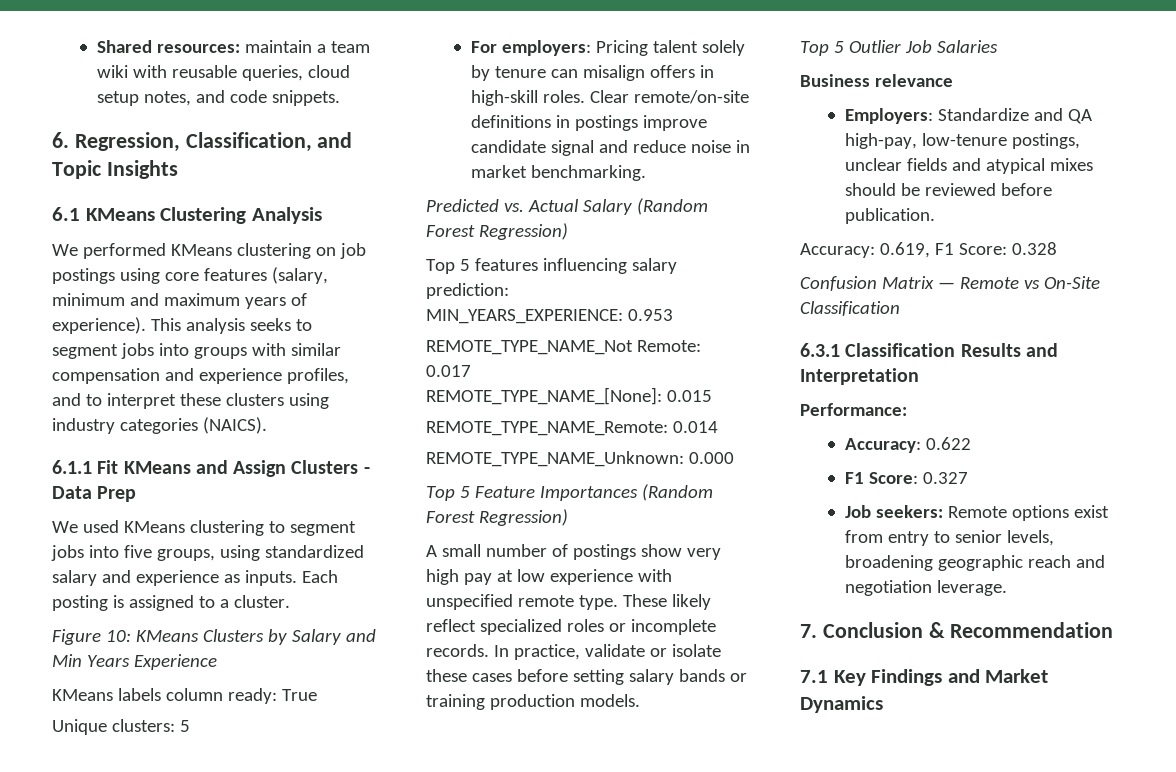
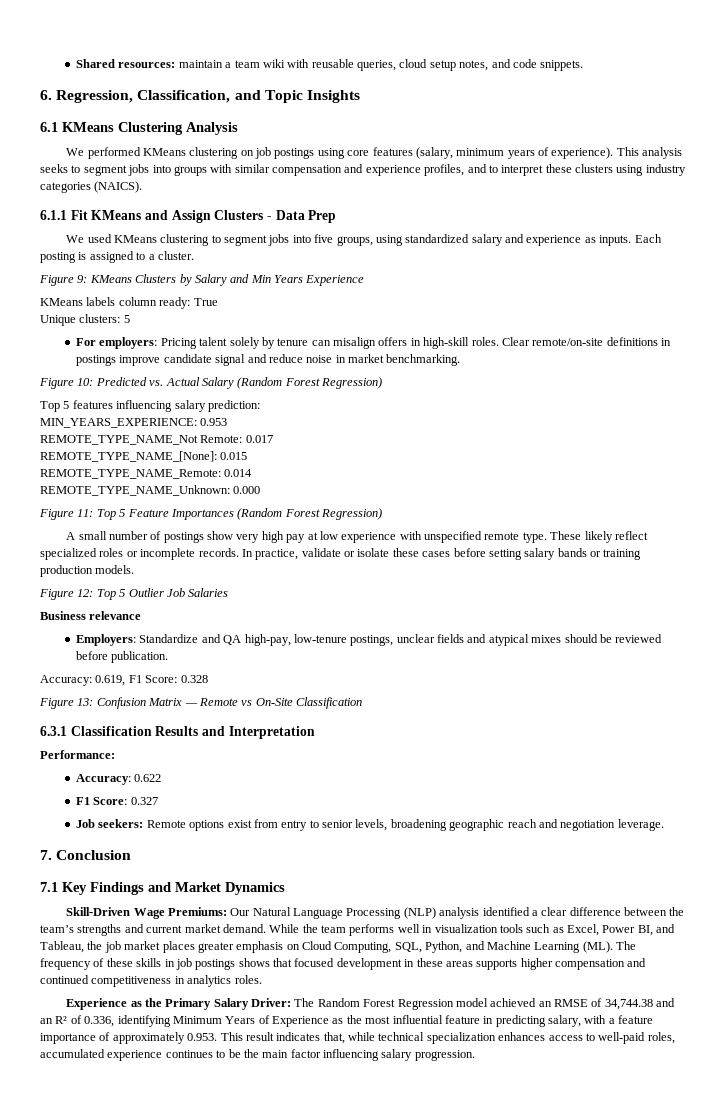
- We performed KMeans clustering on job postings using core features (salary, minimum and maximum years of experience).
+ We performed KMeans clustering on job postings using core features (salary, minimum years of experience).
- Figure 10: KMeans Clusters by Salary and Min Years Experience
+ Figure 9: KMeans Clusters by Salary and Min Years Experience
- Predicted vs. Actual Salary (Random Forest Regression)
+ Figure 10: Predicted vs. Actual Salary (Random Forest Regression)
- Top 5 Feature Importances (Random Forest Regression)
+ Figure 11: Top 5 Feature Importances (Random Forest Regression)
- Top 5 Outlier Job Salaries
+ Figure 12: Top 5 Outlier Job Salaries
- Confusion Matrix — Remote vs On-Site Classification
+ Figure 13: Confusion Matrix — Remote vs On-Site Classification
- 7. Conclusion & Recommendation
+ 7. Conclusion
+ Skill-Driven Wage Premiums: Our Natural Language Processing (NLP) analysis identified a clear difference between the team’s strengths and current market demand. While the team performs well in visualization tools such as Excel, Power BI, and Tableau, the job market places greater emphasis on Cloud Computing, SQL, Python, and Machine Learning (ML). The frequency of these skills in job postings shows that focused development in these areas supports higher compensation and continued competitiveness in analytics roles.
+ Experience as the Primary Salary Driver: The Random Forest Regression model achieved an RMSE of 34,744.38 and an R² of 0.336, identifying Minimum Years of Experience as the most influential feature in predicting salary, with a feature importance of approximately 0.953. This result indicates that, while technical specialization enhances access to well-paid roles, accumulated experience continues to be the main factor influencing salary progression.

